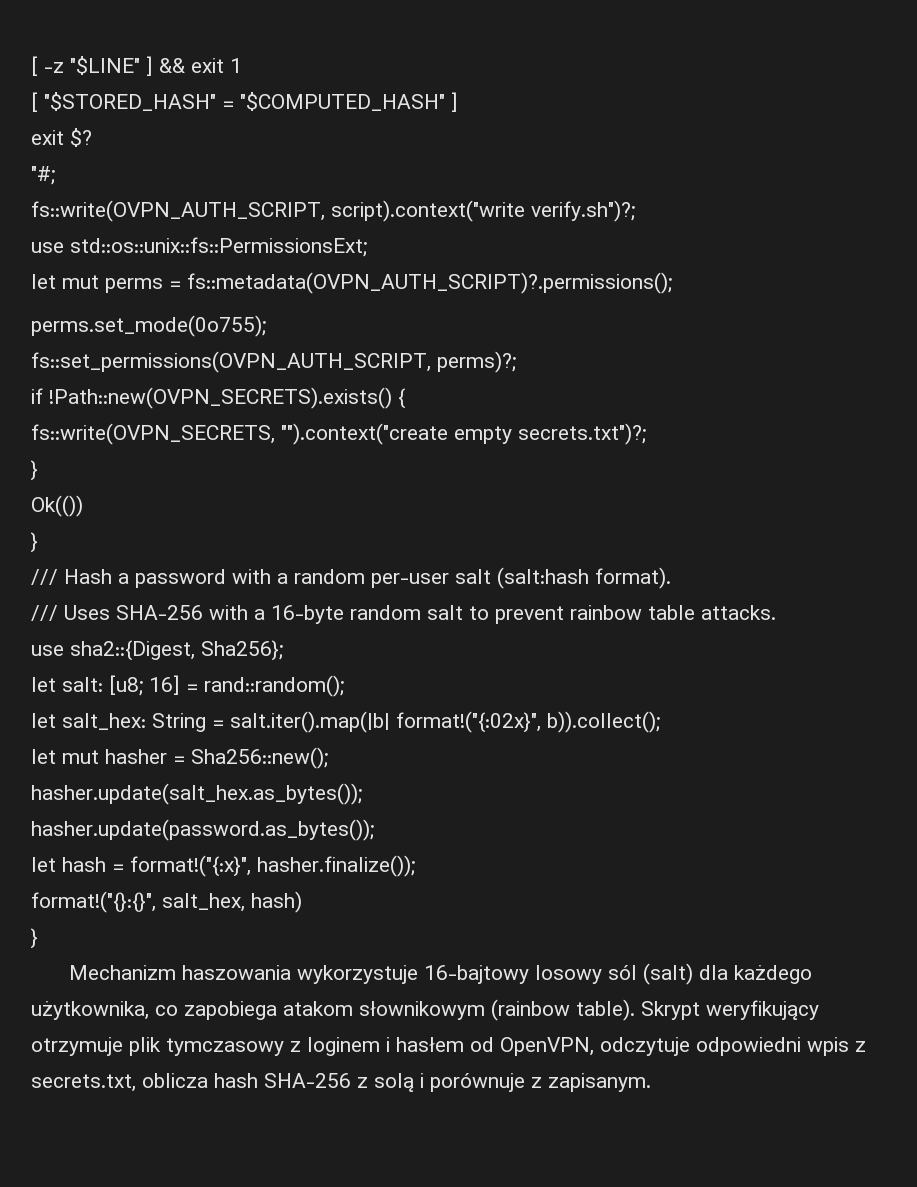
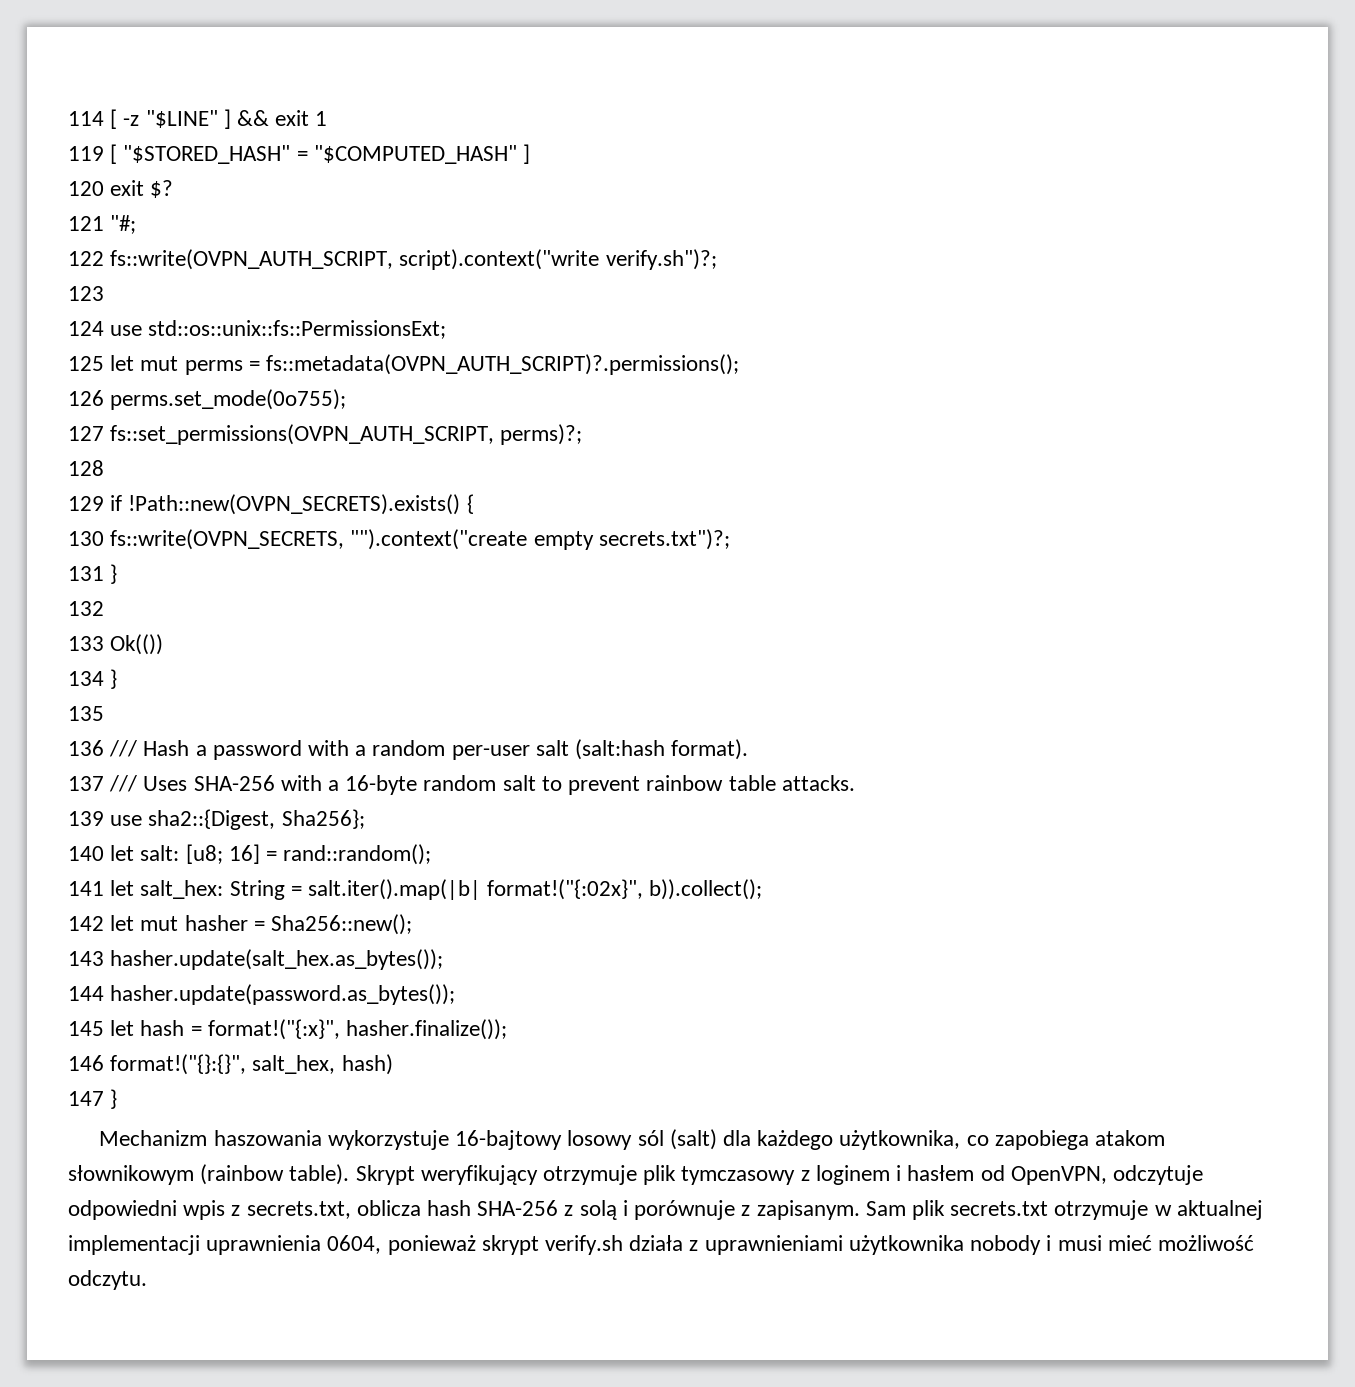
- [ -z "$LINE" ] && exit 1
+ 114 [ -z "$LINE" ] && exit 1
- [ "$STORED_HASH" = "$COMPUTED_HASH" ]
+ 119 [ "$STORED_HASH" = "$COMPUTED_HASH" ]
- exit $?
+ 120 exit $?
- "#;
+ 121 "#;
- fs::write(OVPN_AUTH_SCRIPT, script).context("write verify.sh")?;
+ 122 fs::write(OVPN_AUTH_SCRIPT, script).context("write verify.sh")?;
- use std::os::unix::fs::PermissionsExt;
+ 123
+ 124 use std::os::unix::fs::PermissionsExt;
- let mut perms = fs::metadata(OVPN_AUTH_SCRIPT)?.permissions();
+ 125 let mut perms = fs::metadata(OVPN_AUTH_SCRIPT)?.permissions();
- perms.set_mode(0o755);
+ 126 perms.set_mode(0o755);
- fs::set_permissions(OVPN_AUTH_SCRIPT, perms)?;
+ 127 fs::set_permissions(OVPN_AUTH_SCRIPT, perms)?;
- if !Path::new(OVPN_SECRETS).exists() {
+ 128
+ 129 if !Path::new(OVPN_SECRETS).exists() {
- fs::write(OVPN_SECRETS, "").context("create empty secrets.txt")?;
- }
- Ok(())
- }
- /// Hash a password with a random per-user salt (salt:hash format).
+ 130 fs::write(OVPN_SECRETS, "").context("create empty secrets.txt")?;
+ 131 }
+ 132
+ 133 Ok(())
+ 134 }
+ 135
+ 136 /// Hash a password with a random per-user salt (salt:hash format).
- /// Uses SHA-256 with a 16-byte random salt to prevent rainbow table attacks.
+ 137 /// Uses SHA-256 with a 16-byte random salt to prevent rainbow table attacks.
- use sha2::{Digest, Sha256};
+ 139 use sha2::{Digest, Sha256};
- let salt: [u8; 16] = rand::random();
+ 140 let salt: [u8; 16] = rand::random();
- let salt_hex: String = salt.iter().map(|b| format!("{:02x}", b)).collect();
+ 141 let salt_hex: String = salt.iter().map(|b| format!("{:02x}", b)).collect();
- let mut hasher = Sha256::new();
+ 142 let mut hasher = Sha256::new();
- hasher.update(salt_hex.as_bytes());
+ 143 hasher.update(salt_hex.as_bytes());
- hasher.update(password.as_bytes());
+ 144 hasher.update(password.as_bytes());
- let hash = format!("{:x}", hasher.finalize());
+ 145 let hash = format!("{:x}", hasher.finalize());
- format!("{}:{}", salt_hex, hash)
- }
+ 146 format!("{}:{}", salt_hex, hash)
+ 147 }
+ Sam plik secrets.txt otrzymuje w aktualnej implementacji uprawnienia 0604, ponieważ skrypt verify.sh działa z uprawnieniami użytkownika nobody i musi mieć możliwość odczytu.

